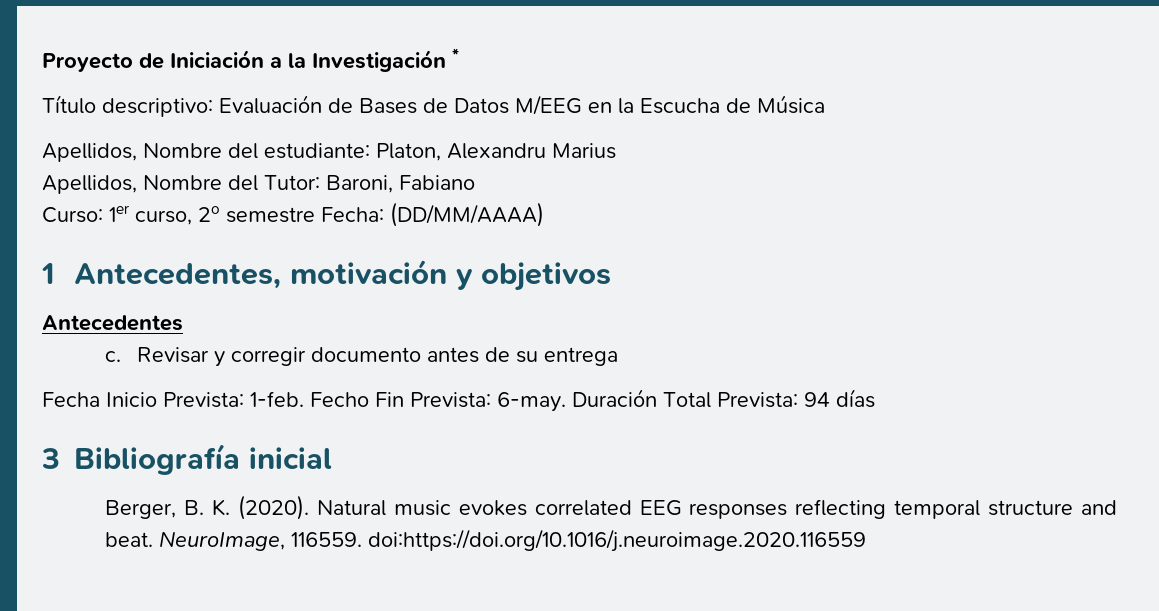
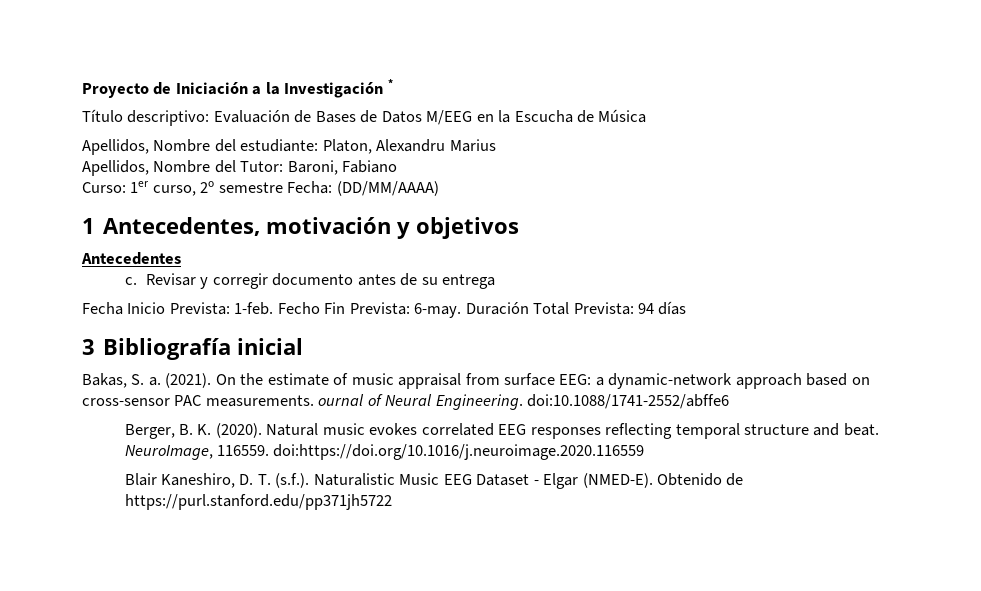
+ Bakas, S. a. (2021). On the estimate of music appraisal from surface EEG: a dynamic-network approach based on cross-sensor PAC measurements. ournal of Neural Engineering. doi:10.1088/1741-2552/abffe6
+ Blair Kaneshiro, D. T. (s.f.). Naturalistic Music EEG Dataset - Elgar (NMED-E). Obtenido de https://purl.stanford.edu/pp371jh5722

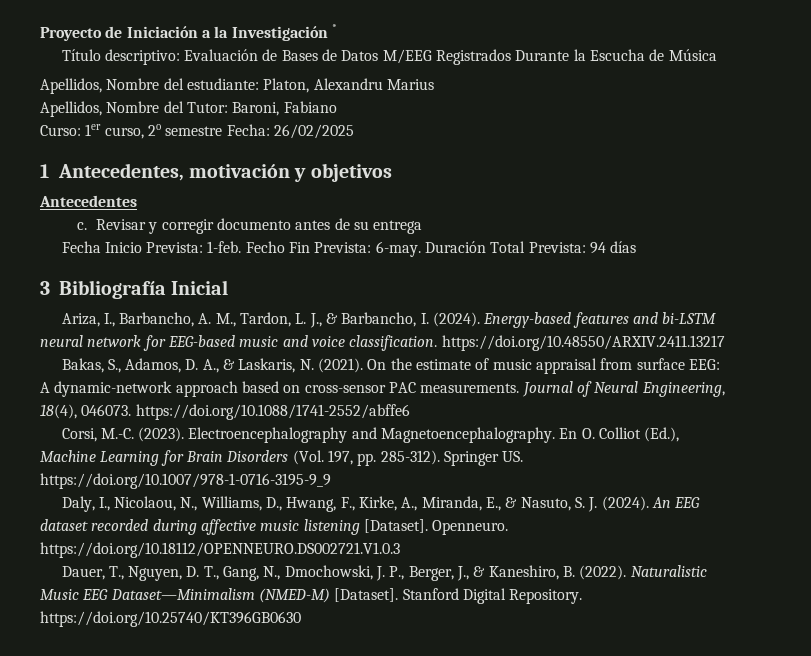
- Título descriptivo: Evaluación de Bases de Datos M/EEG en la Escucha de Música
+ Título descriptivo: Evaluación de Bases de Datos M/EEG Registrados Durante la Escucha de Música
- Curso: 1er curso, 2o semestre Fecha: (DD/MM/AAAA)
+ Curso: 1er curso, 2o semestre Fecha: 26/02/2025
- 3 Bibliografía inicial
- Bakas, S. a. (2021).
+ 3 Bibliografía Inicial
+ Ariza, I., Barbancho, A. M., Tardon, L. J., & Barbancho, I. (2024). Energy-based features and bi-LSTM neural network for EEG-based music and voice classification. https://doi.org/10.48550/ARXIV.2411.13217
+ Bakas, S., Adamos, D. A., & Laskaris, N. (2021).
- On the estimate of music appraisal from surface EEG: a dynamic-network approach based on cross-sensor PAC measurements. ournal of Neural Engineering. doi:10.1088/1741-2552/abffe6
- Berger, B. K. (2020). Natural music evokes correlated EEG responses reflecting temporal structure and beat. NeuroImage, 116559. doi:https://doi.org/10.1016/j.neuroimage.2020.116559
- Blair Kaneshiro, D. T. (s.f.). Naturalistic Music EEG Dataset - Elgar (NMED-E). Obtenido de https://purl.stanford.edu/pp371jh5722
+ On the estimate of music appraisal from surface EEG: A dynamic-network approach based on cross-sensor PAC measurements. Journal of Neural Engineering, 18(4), 046073. https://doi.org/10.1088/1741-2552/abffe6
+ Corsi, M.-C. (2023). Electroencephalography and Magnetoencephalography. En O. Colliot (Ed.), Machine Learning for Brain Disorders (Vol. 197, pp. 285-312). Springer US. https://doi.org/10.1007/978-1-0716-3195-9_9
+ Daly, I., Nicolaou, N., Williams, D., Hwang, F., Kirke, A., Miranda, E., & Nasuto, S. J. (2024). An EEG dataset recorded during affective music listening [Dataset]. Openneuro. https://doi.org/10.18112/OPENNEURO.DS002721.V1.0.3
+ Dauer, T., Nguyen, D. T., Gang, N., Dmochowski, J. P., Berger, J., & Kaneshiro, B. (2022). Naturalistic Music EEG Dataset—Minimalism (NMED-M) [Dataset]. Stanford Digital Repository. https://doi.org/10.25740/KT396GB0630

